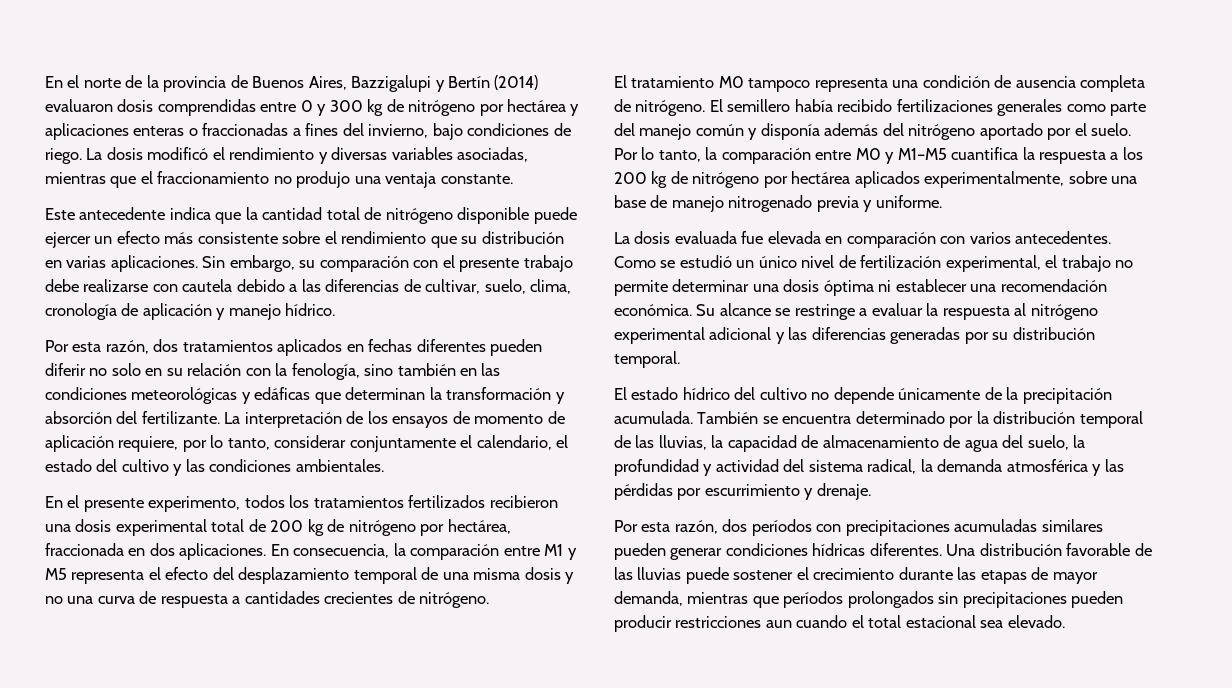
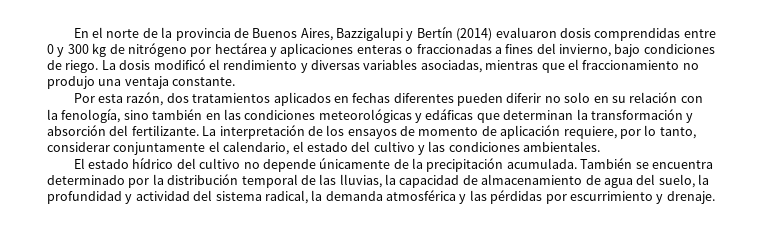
- Este antecedente indica que la cantidad total de nitrógeno disponible puede ejercer un efecto más consistente sobre el rendimiento que su distribución en varias aplicaciones. Sin embargo, su comparación con el presente trabajo debe realizarse con cautela debido a las diferencias de cultivar, suelo, clima, cronología de aplicación y manejo hídrico.
- En el presente experimento, todos los tratamientos fertilizados recibieron una dosis experimental total de 200 kg de nitrógeno por hectárea, fraccionada en dos aplicaciones. En consecuencia, la comparación entre M1 y M5 representa el efecto del desplazamiento temporal de una misma dosis y no una curva de respuesta a cantidades crecientes de nitrógeno.
- El tratamiento M0 tampoco representa una condición de ausencia completa de nitrógeno. El semillero había recibido fertilizaciones generales como parte del manejo común y disponía además del nitrógeno aportado por el suelo. Por lo tanto, la comparación entre M0 y M1–M5 cuantifica la respuesta a los 200 kg de nitrógeno por hectárea aplicados experimentalmente, sobre una base de manejo nitrogenado previa y uniforme.
- La dosis evaluada fue elevada en comparación con varios antecedentes. Como se estudió un único nivel de fertilización experimental, el trabajo no permite determinar una dosis óptima ni establecer una recomendación económica. Su alcance se restringe a evaluar la respuesta al nitrógeno experimental adicional y las diferencias generadas por su distribución temporal.
- Por esta razón, dos períodos con precipitaciones acumuladas similares pueden generar condiciones hídricas diferentes. Una distribución favorable de las lluvias puede sostener el crecimiento durante las etapas de mayor demanda, mientras que períodos prolongados sin precipitaciones pueden producir restricciones aun cuando el total estacional sea elevado.

